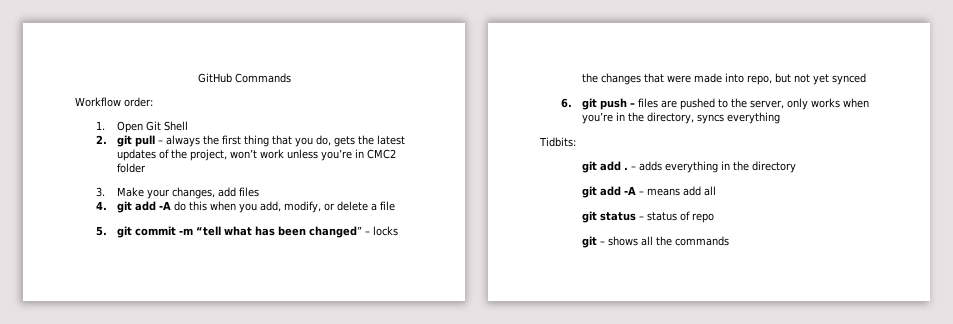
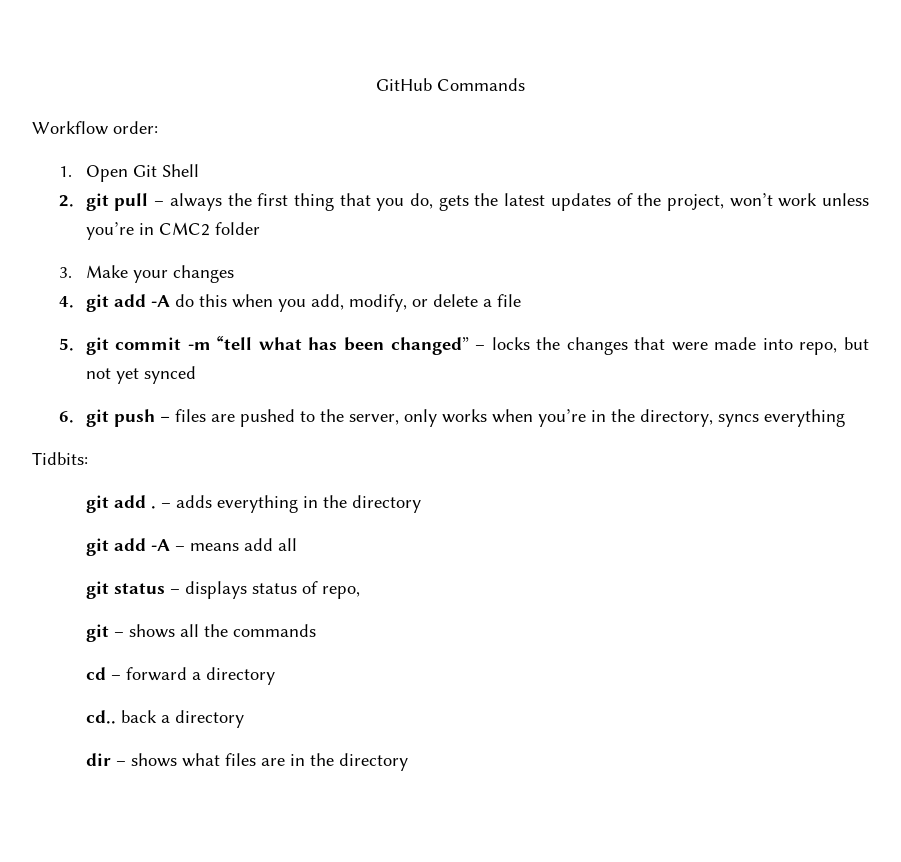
- 3. Make your changes, add files
+ 3. Make your changes
- git status – status of repo
+ git status – displays status of repo,
+ cd – forward a directory
+ cd.. back a directory
+ dir – shows what files are in the directory

